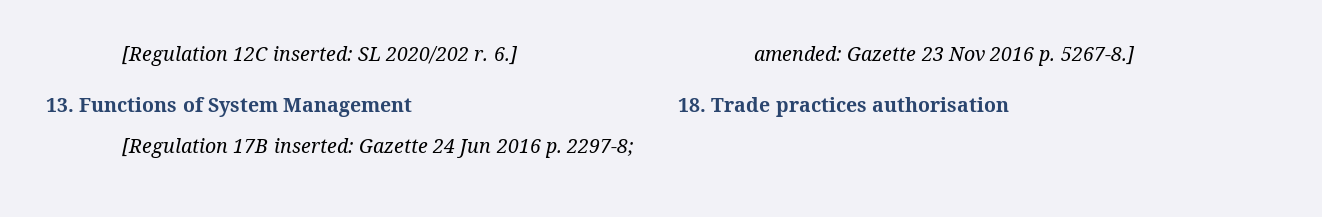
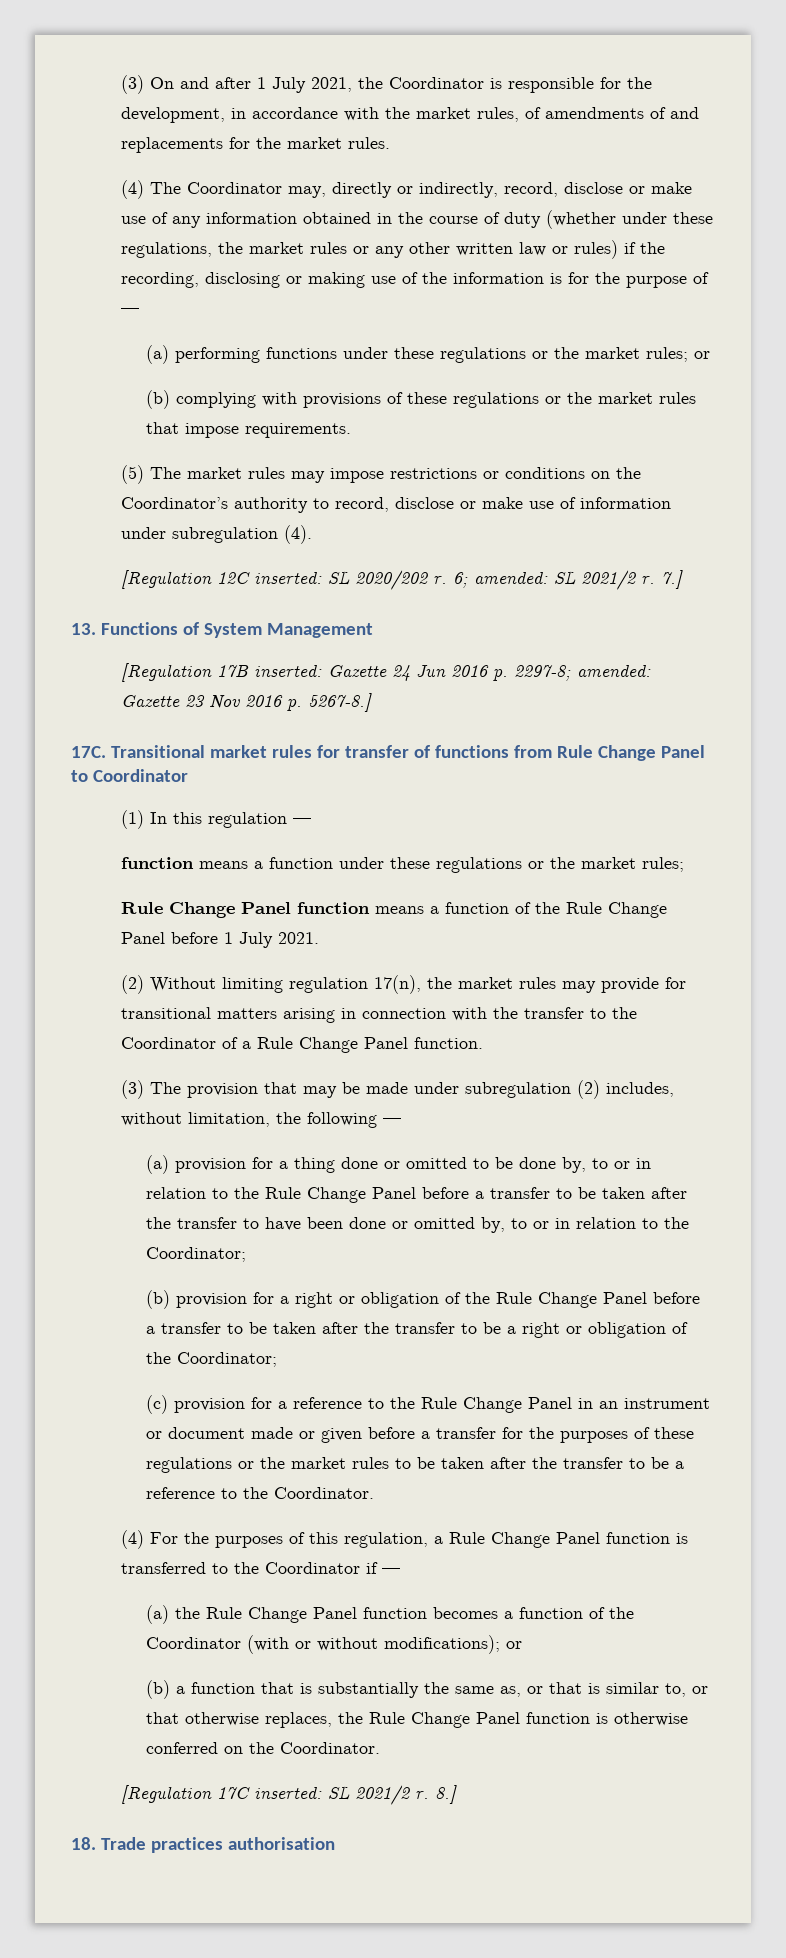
+ (3) On and after 1 July 2021, the Coordinator is responsible for the development, in accordance with the market rules, of amendments of and replacements for the market rules.
+ (4) The Coordinator may, directly or indirectly, record, disclose or make use of any information obtained in the course of duty (whether under these regulations, the market rules or any other written law or rules) if the recording, disclosing or making use of the information is for the purpose of —
+ (a) performing functions under these regulations or the market rules; or
+ (b) complying with provisions of these regulations or the market rules that impose requirements.
+ (5) The market rules may impose restrictions or conditions on the Coordinator’s authority to record, disclose or make use of information under subregulation (4).
- 6.]
+ 6; amended: SL 2021/2 r. 7.]
+ 17C. Transitional market rules for transfer of functions from Rule Change Panel to Coordinator
+ (1) In this regulation —
+ function means a function under these regulations or the market rules;
+ Rule Change Panel function means a function of the Rule Change Panel before 1 July 2021.
+ (2) Without limiting regulation 17(n), the market rules may provide for transitional matters arising in connection with the transfer to the Coordinator of a Rule Change Panel function.
+ (3) The provision that may be made under subregulation (2) includes, without limitation, the following —
+ (a) provision for a thing done or omitted to be done by, to or in relation to the Rule Change Panel before a transfer to be taken after the transfer to have been done or omitted by, to or in relation to the Coordinator;
+ (b) provision for a right or obligation of the Rule Change Panel before a transfer to be taken after the transfer to be a right or obligation of the Coordinator;
+ (c) provision for a reference to the Rule Change Panel in an instrument or document made or given before a transfer for the purposes of these regulations or the market rules to be taken after the transfer to be a reference to the Coordinator.
+ (4) For the purposes of this regulation, a Rule Change Panel function is transferred to the Coordinator if —
+ (a) the Rule Change Panel function becomes a function of the Coordinator (with or without modifications); or
+ (b) a function that is substantially the same as, or that is similar to, or that otherwise replaces, the Rule Change Panel function is otherwise conferred on the Coordinator.
+ [Regulation 17C inserted: SL 2021/2 r. 8.]

